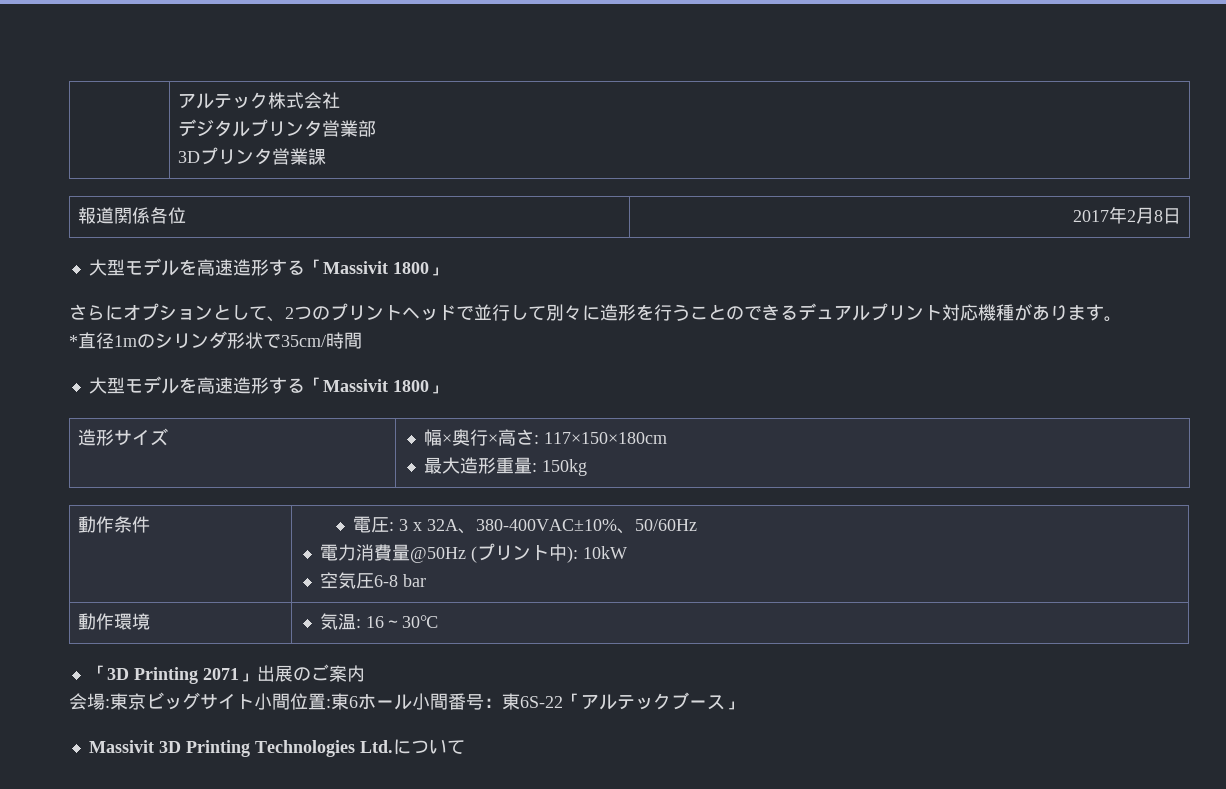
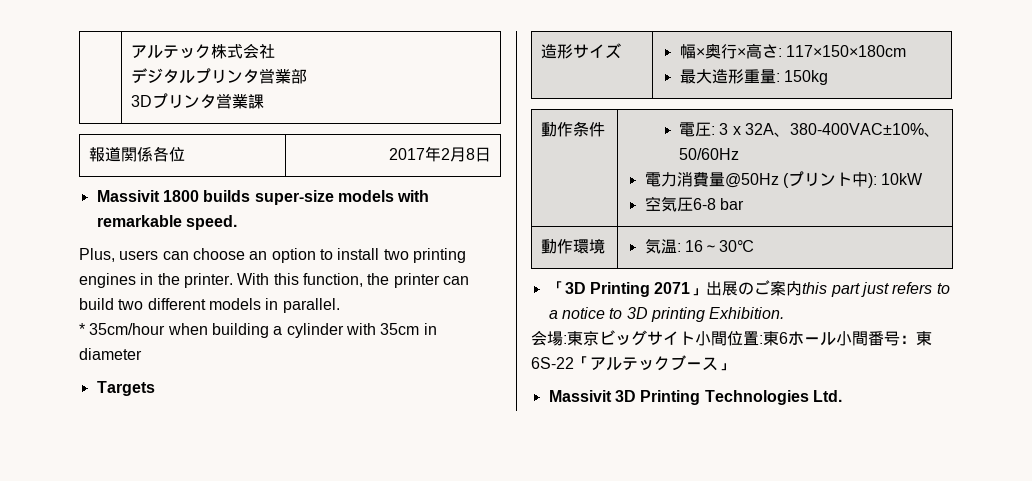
  報道関係各位 | 2017年2月8日
- 大型モデルを高速造形する「Massivit 1800」
- さらにオプションとして、2つのプリントヘッドで並行して別々に造形を行うことのできるデュアルプリント対応機種があります。
- *直径1mのシリンダ形状で35cm/時間
- 大型モデルを高速造形する「Massivit 1800」
+ Massivit 1800 builds super-size models with remarkable speed.
+ Plus, users can choose an option to install two printing engines in the printer. With this function, the printer can build two different models in parallel.
+ * 35cm/hour when building a cylinder with 35cm in diameter
+ Targets
- 「3D Printing 2071」出展のご案内
+ 「3D Printing 2071」出展のご案内this part just refers to a notice to 3D printing Exhibition.
- Massivit 3D Printing Technologies Ltd.について
+ Massivit 3D Printing Technologies Ltd.

